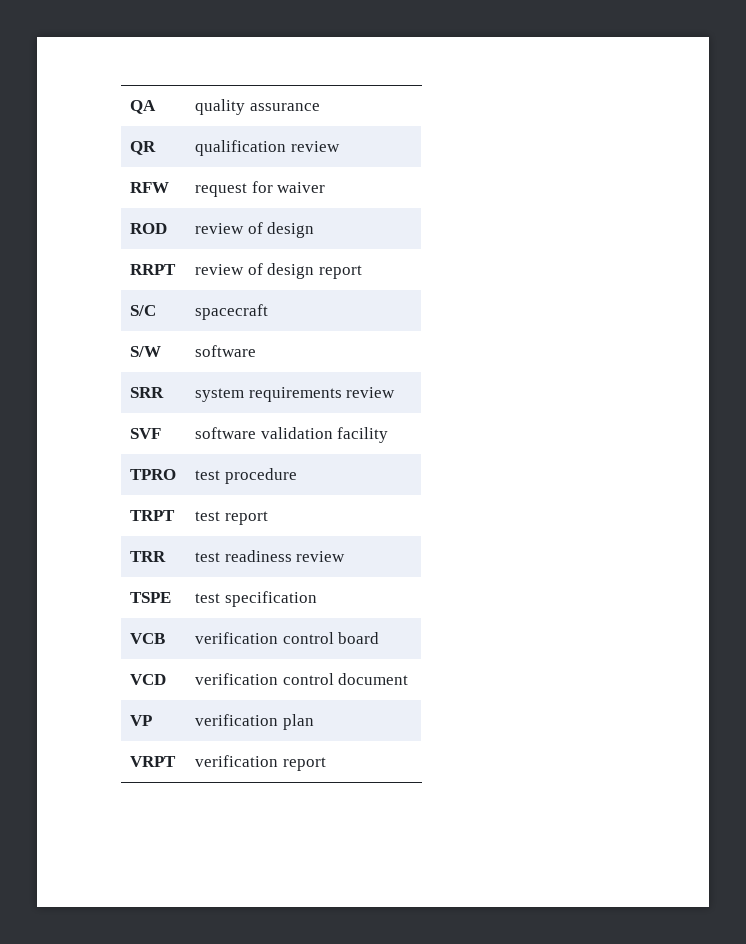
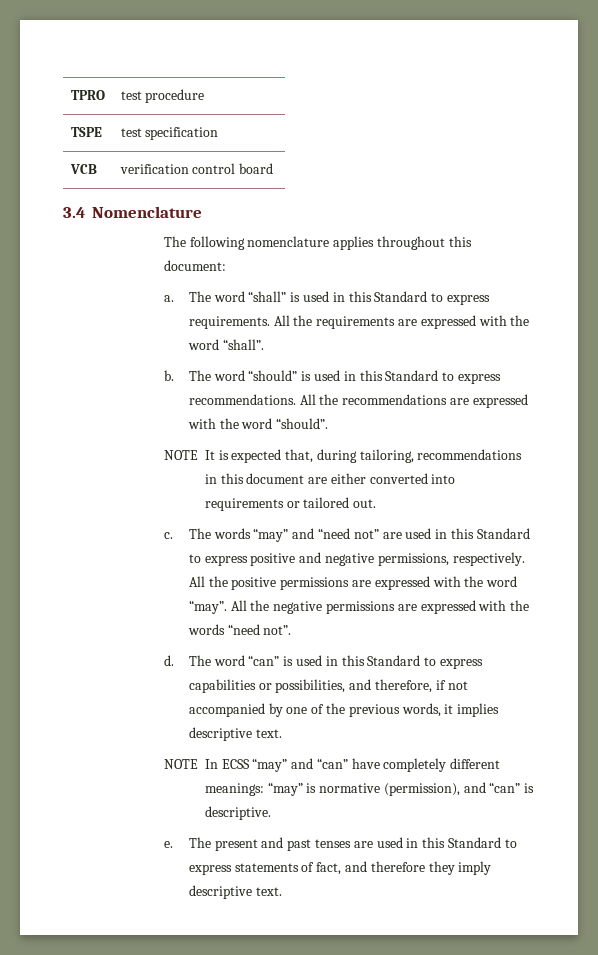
- QA | quality assurance
- QR | qualification review
- RFW | request for waiver
- ROD | review of design
- RRPT | review of design report
- S/C | spacecraft
- S/W | software
- SRR | system requirements review
- SVF | software validation facility
  TPRO | test procedure
- TRPT | test report
- TRR | test readiness review
- VCD | verification control document
- VP | verification plan
- VRPT | verification report
+ 3.4 Nomenclature
+ The following nomenclature applies throughout this document:
+ a. The word “shall” is used in this Standard to express requirements. All the requirements are expressed with the word “shall”.
+ b. The word “should” is used in this Standard to express recommendations. All the recommendations are expressed with the word “should”.
+ NOTE It is expected that, during tailoring, recommendations in this document are either converted into requirements or tailored out.
+ c. The words “may” and “need not” are used in this Standard to express positive and negative permissions, respectively. All the positive permissions are expressed with the word “may”. All the negative permissions are expressed with the words “need not”.
+ d. The word “can” is used in this Standard to express capabilities or possibilities, and therefore, if not accompanied by one of the previous words, it implies descriptive text.
+ NOTE In ECSS “may” and “can” have completely different meanings: “may” is normative (permission), and “can” is descriptive.
+ e. The present and past tenses are used in this Standard to express statements of fact, and therefore they imply descriptive text.

